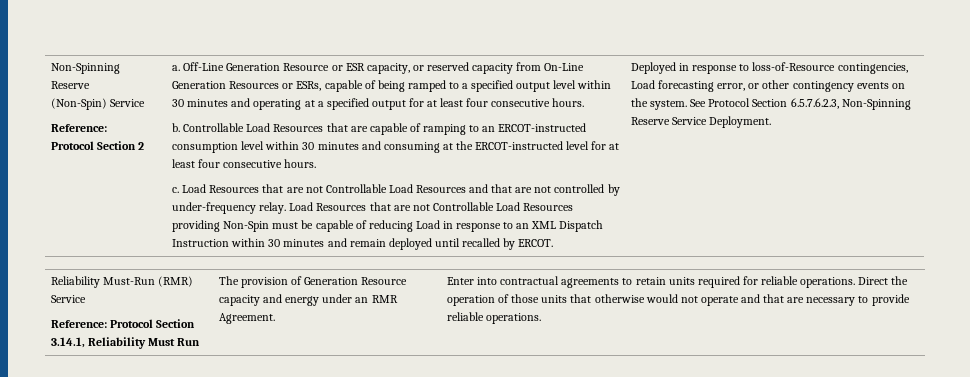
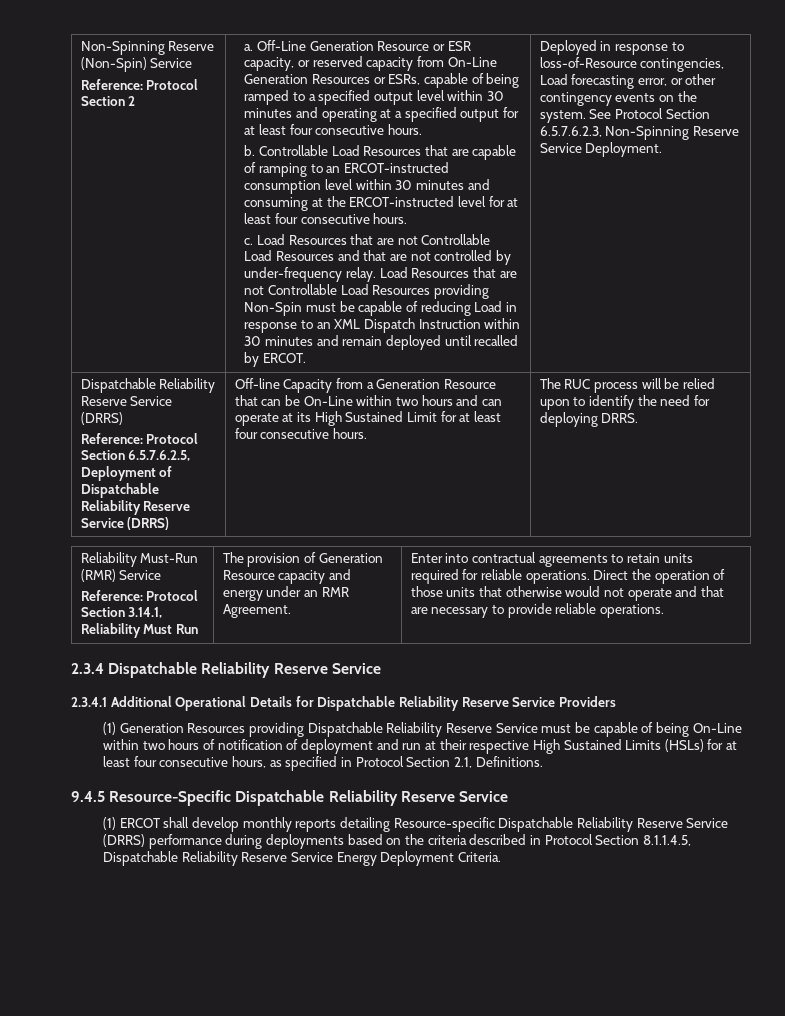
  See Protocol Section 6.5.7.6.2.3, Non-Spinning Reserve Service Deployment.
+ Dispatchable Reliability Reserve Service (DRRS)
+ Reference: Protocol Section 6.5.7.6.2.5, Deployment of Dispatchable Reliability Reserve Service (DRRS) | Off-line Capacity from a Generation Resource that can be On-Line within two hours and can operate at its High Sustained Limit for at least four consecutive hours. | The RUC process will be relied upon to identify the need for deploying DRRS.
+ 2.3.4 Dispatchable Reliability Reserve Service
+ 2.3.4.1 Additional Operational Details for Dispatchable Reliability Reserve Service Providers
+ (1) Generation Resources providing Dispatchable Reliability Reserve Service must be capable of being On-Line within two hours of notification of deployment and run at their respective High Sustained Limits (HSLs) for at least four consecutive hours, as specified in Protocol Section 2.1, Definitions.
+ 9.4.5 Resource-Specific Dispatchable Reliability Reserve Service
+ (1) ERCOT shall develop monthly reports detailing Resource-specific Dispatchable Reliability Reserve Service (DRRS) performance during deployments based on the criteria described in Protocol Section 8.1.1.4.5, Dispatchable Reliability Reserve Service Energy Deployment Criteria.

